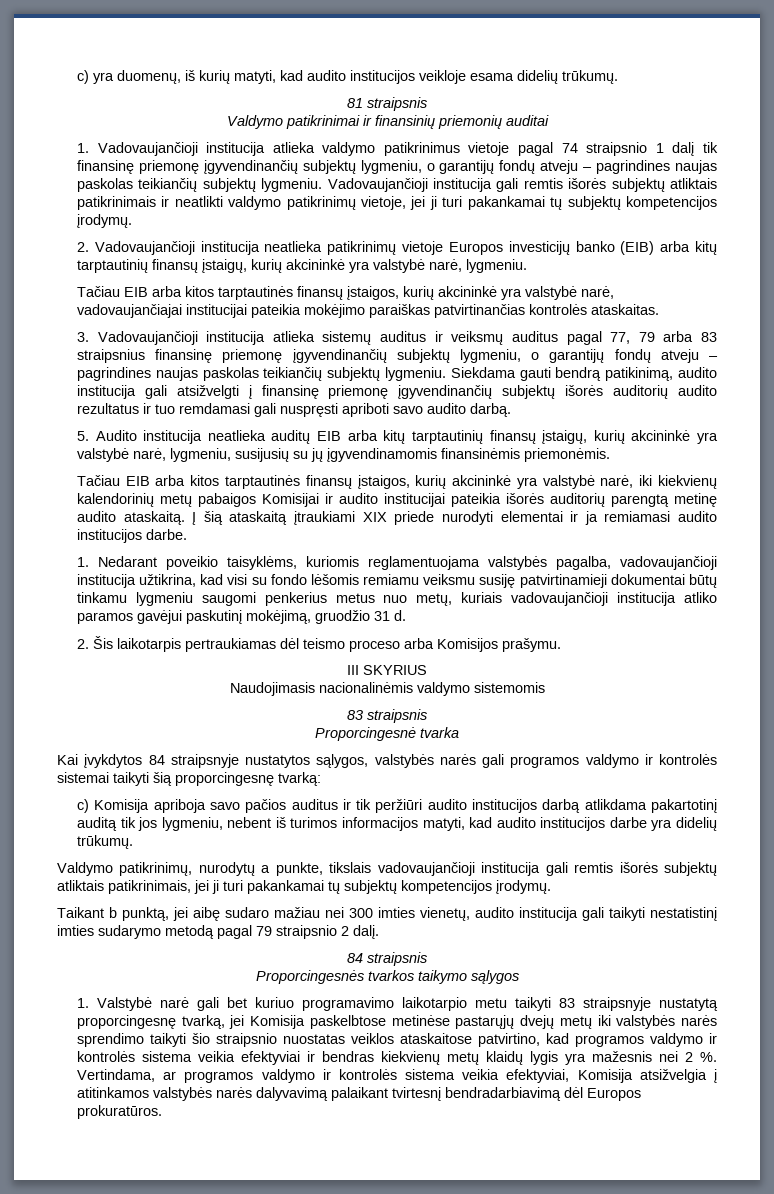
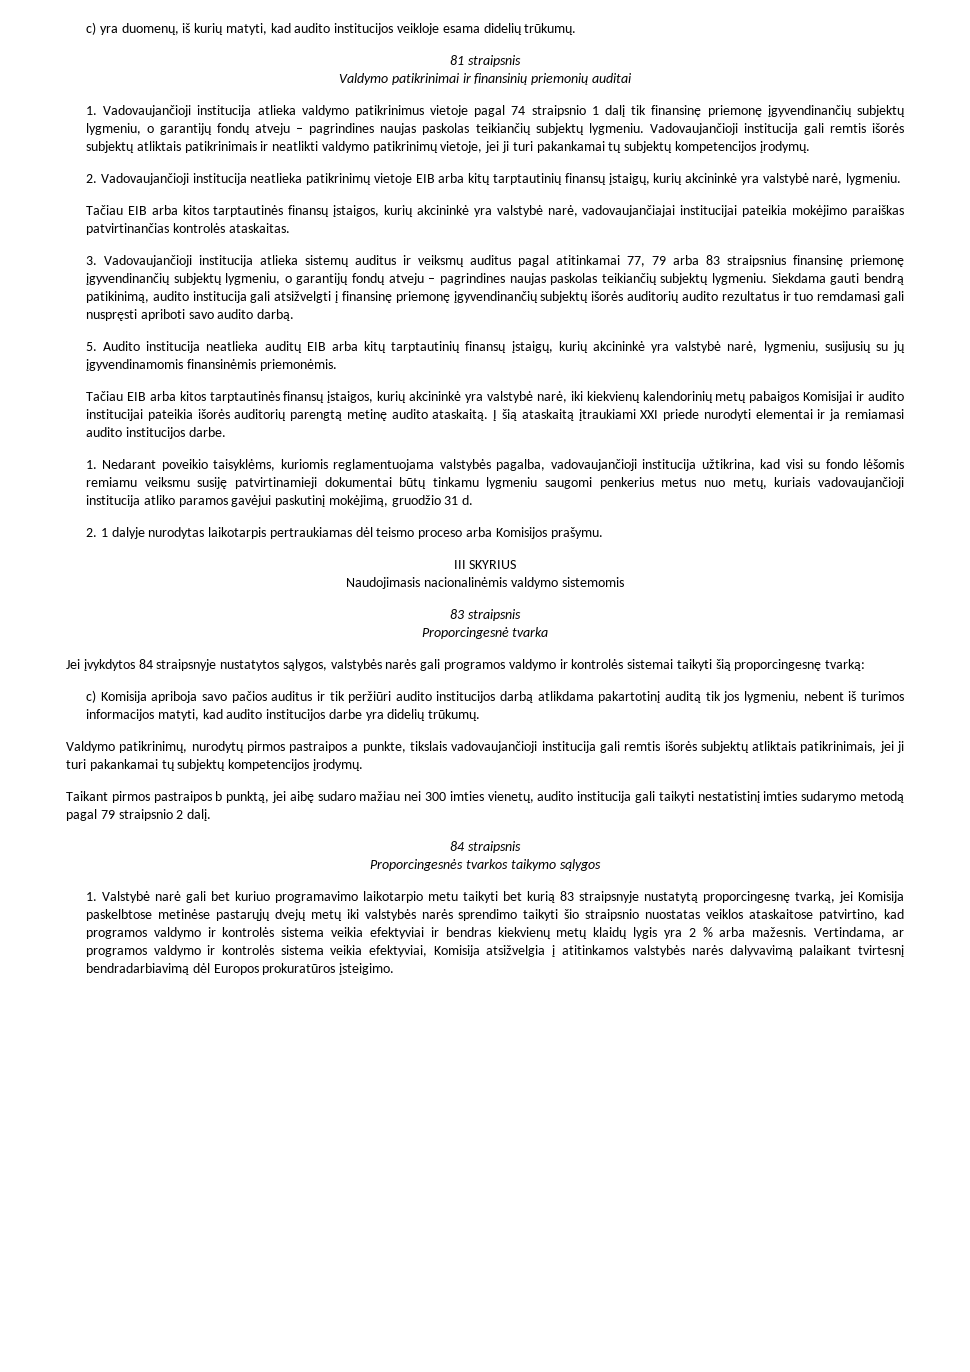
- 2. Vadovaujančioji institucija neatlieka patikrinimų vietoje Europos investicijų banko (EIB) arba kitų tarptautinių finansų įstaigų, kurių akcininkė yra valstybė narė, lygmeniu.
+ 2. Vadovaujančioji institucija neatlieka patikrinimų vietoje EIB arba kitų tarptautinių finansų įstaigų, kurių akcininkė yra valstybė narė, lygmeniu.
- 3. Vadovaujančioji institucija atlieka sistemų auditus ir veiksmų auditus pagal 77, 79 arba 83 straipsnius finansinę priemonę įgyvendinančių subjektų lygmeniu, o garantijų fondų atveju – pagrindines naujas paskolas teikiančių subjektų lygmeniu.
+ 3. Vadovaujančioji institucija atlieka sistemų auditus ir veiksmų auditus pagal atitinkamai 77, 79 arba 83 straipsnius finansinę priemonę įgyvendinančių subjektų lygmeniu, o garantijų fondų atveju – pagrindines naujas paskolas teikiančių subjektų lygmeniu.
- Į šią ataskaitą įtraukiami XIX priede nurodyti elementai ir ja remiamasi audito institucijos darbe.
+ Į šią ataskaitą įtraukiami XXI priede nurodyti elementai ir ja remiamasi audito institucijos darbe.
- 2. Šis laikotarpis pertraukiamas dėl teismo proceso arba Komisijos prašymu.
+ 2. 1 dalyje nurodytas laikotarpis pertraukiamas dėl teismo proceso arba Komisijos prašymu.
- Kai įvykdytos 84 straipsnyje nustatytos sąlygos, valstybės narės gali programos valdymo ir kontrolės sistemai taikyti šią proporcingesnę tvarką:
+ Jei įvykdytos 84 straipsnyje nustatytos sąlygos, valstybės narės gali programos valdymo ir kontrolės sistemai taikyti šią proporcingesnę tvarką:
- Valdymo patikrinimų, nurodytų a punkte, tikslais vadovaujančioji institucija gali remtis išorės subjektų atliktais patikrinimais, jei ji turi pakankamai tų subjektų kompetencijos įrodymų.
+ Valdymo patikrinimų, nurodytų pirmos pastraipos a punkte, tikslais vadovaujančioji institucija gali remtis išorės subjektų atliktais patikrinimais, jei ji turi pakankamai tų subjektų kompetencijos įrodymų.
- Taikant b punktą, jei aibę sudaro mažiau nei 300 imties vienetų, audito institucija gali taikyti nestatistinį imties sudarymo metodą pagal 79 straipsnio 2 dalį.
+ Taikant pirmos pastraipos b punktą, jei aibę sudaro mažiau nei 300 imties vienetų, audito institucija gali taikyti nestatistinį imties sudarymo metodą pagal 79 straipsnio 2 dalį.
- 1. Valstybė narė gali bet kuriuo programavimo laikotarpio metu taikyti 83 straipsnyje nustatytą proporcingesnę tvarką, jei Komisija paskelbtose metinėse pastarųjų dvejų metų iki valstybės narės sprendimo taikyti šio straipsnio nuostatas veiklos ataskaitose patvirtino, kad programos valdymo ir kontrolės sistema veikia efektyviai ir bendras kiekvienų metų klaidų lygis yra mažesnis nei 2 %.
+ 1. Valstybė narė gali bet kuriuo programavimo laikotarpio metu taikyti bet kurią 83 straipsnyje nustatytą proporcingesnę tvarką, jei Komisija paskelbtose metinėse pastarųjų dvejų metų iki valstybės narės sprendimo taikyti šio straipsnio nuostatas veiklos ataskaitose patvirtino, kad programos valdymo ir kontrolės sistema veikia efektyviai ir bendras kiekvienų metų klaidų lygis yra 2 % arba mažesnis.
- Vertindama, ar programos valdymo ir kontrolės sistema veikia efektyviai, Komisija atsižvelgia į atitinkamos valstybės narės dalyvavimą palaikant tvirtesnį bendradarbiavimą dėl Europos prokuratūros.
+ Vertindama, ar programos valdymo ir kontrolės sistema veikia efektyviai, Komisija atsižvelgia į atitinkamos valstybės narės dalyvavimą palaikant tvirtesnį bendradarbiavimą dėl Europos prokuratūros įsteigimo.

